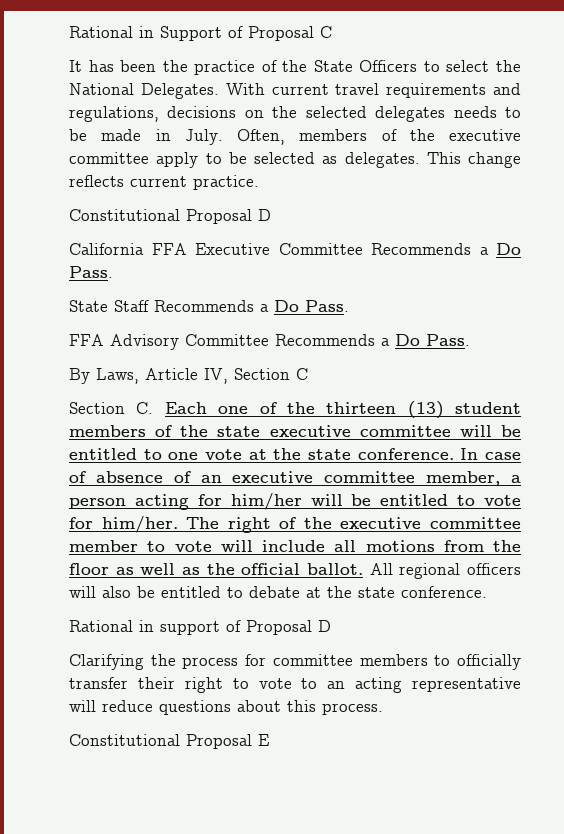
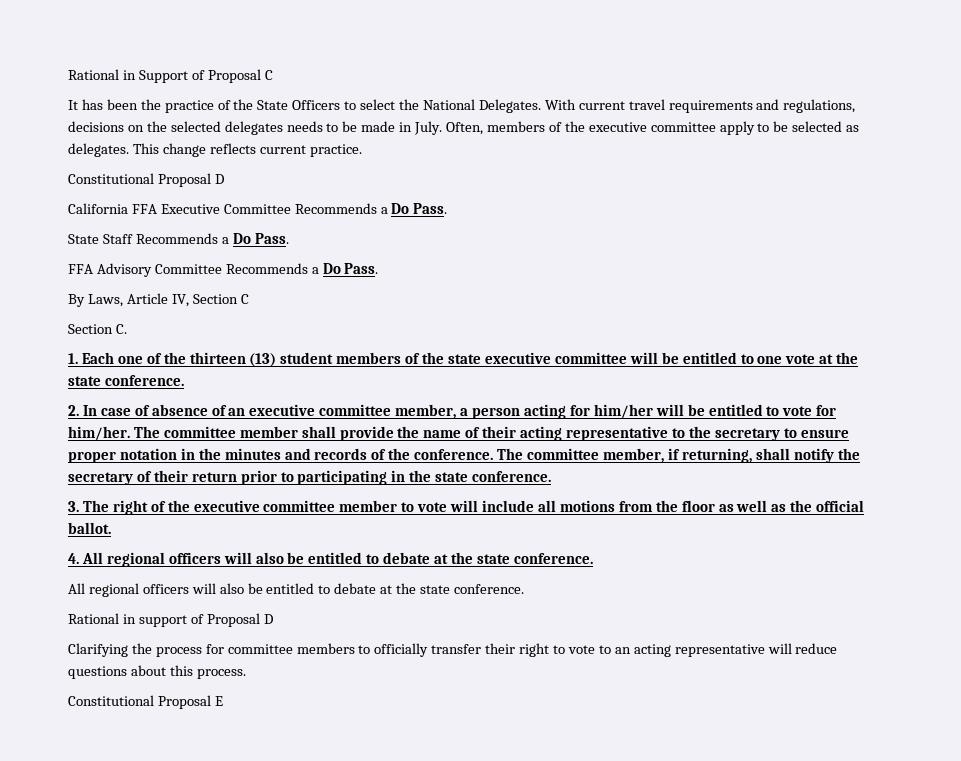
- Section C. Each one of the thirteen (13) student members of the state executive committee will be entitled to one vote at the state conference. In case of absence of an executive committee member, a person acting for him/her will be entitled to vote for him/her.
+ Section C.
+ 1. Each one of the thirteen (13) student members of the state executive committee will be entitled to one vote at the state conference.
+ 2. In case of absence of an executive committee member, a person acting for him/her will be entitled to vote for him/her.
- The right of the executive committee member to vote will include all motions from the floor as well as the official ballot. All regional officers will also be entitled to debate at the state conference.
+ The committee member shall provide the name of their acting representative to the secretary to ensure proper notation in the minutes and records of the conference. The committee member, if returning, shall notify the secretary of their return prior to participating in the state conference.
+ 3. The right of the executive committee member to vote will include all motions from the floor as well as the official ballot.
+ 4. All regional officers will also be entitled to debate at the state conference.
+ All regional officers will also be entitled to debate at the state conference.

